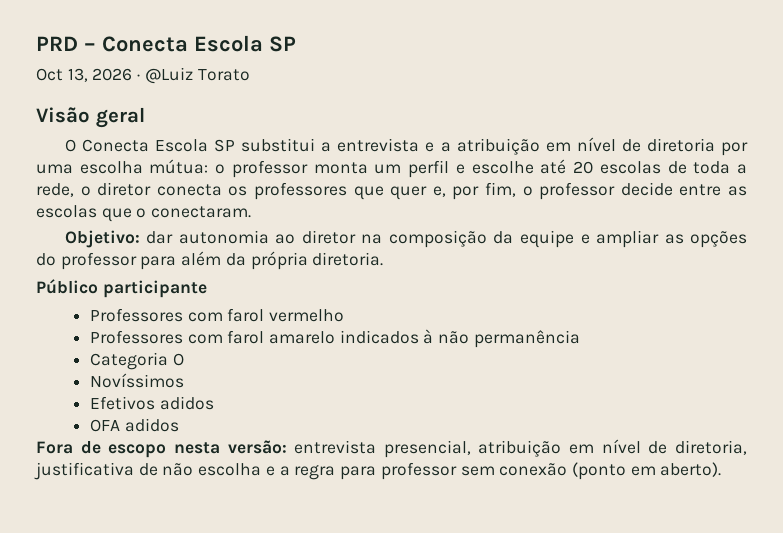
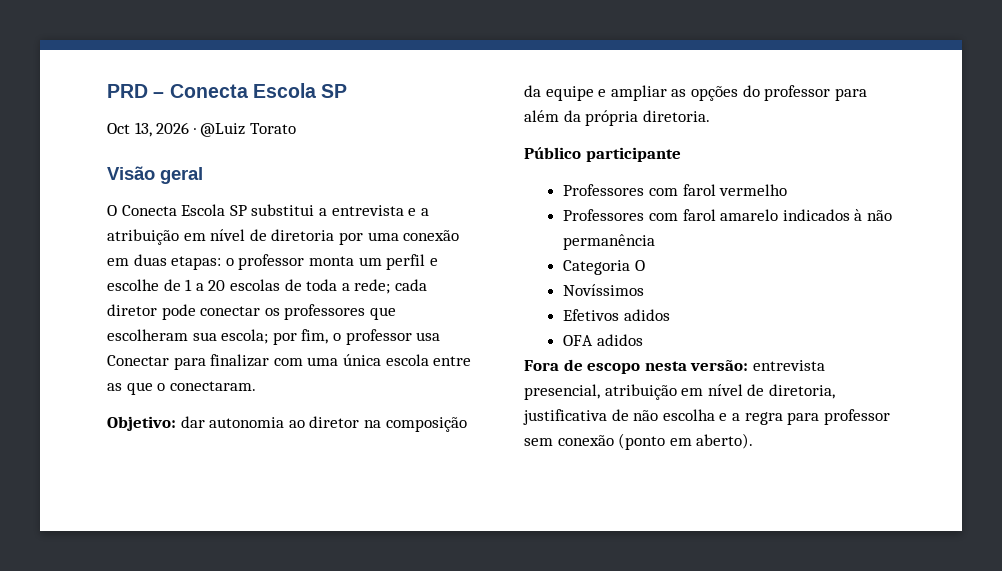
- O Conecta Escola SP substitui a entrevista e a atribuição em nível de diretoria por uma escolha mútua: o professor monta um perfil e escolhe até 20 escolas de toda a rede, o diretor conecta os professores que quer e, por fim, o professor decide entre as escolas que o conectaram.
+ O Conecta Escola SP substitui a entrevista e a atribuição em nível de diretoria por uma conexão em duas etapas: o professor monta um perfil e escolhe de 1 a 20 escolas de toda a rede; cada diretor pode conectar os professores que escolheram sua escola; por fim, o professor usa Conectar para finalizar com uma única escola entre as que o conectaram.

